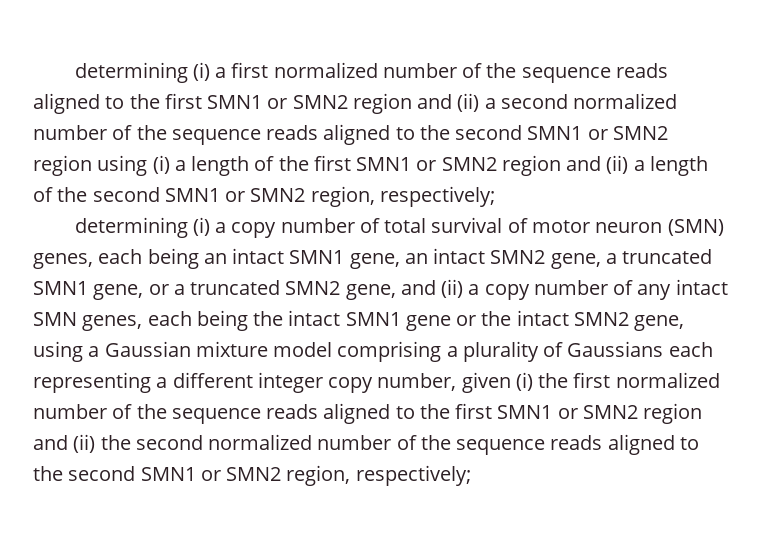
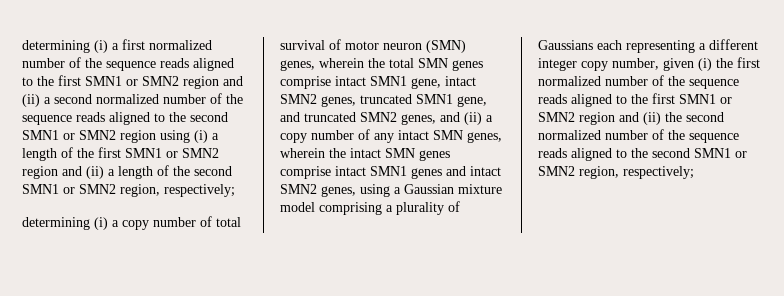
- determining (i) a copy number of total survival of motor neuron (SMN) genes, each being an intact SMN1 gene, an intact SMN2 gene, a truncated SMN1 gene, or a truncated SMN2 gene, and (ii) a copy number of any intact SMN genes, each being the intact SMN1 gene or the intact SMN2 gene, using a Gaussian mixture model comprising a plurality of Gaussians each representing a different integer copy number, given (i) the first normalized number of the sequence reads aligned to the first SMN1 or SMN2 region and (ii) the second normalized number of the sequence reads aligned to the second SMN1 or SMN2 region, respectively;
+ determining (i) a copy number of total survival of motor neuron (SMN) genes, wherein the total SMN genes comprise intact SMN1 gene, intact SMN2 genes, truncated SMN1 gene, and truncated SMN2 genes, and (ii) a copy number of any intact SMN genes, wherein the intact SMN genes comprise intact SMN1 genes and intact SMN2 genes, using a Gaussian mixture model comprising a plurality of Gaussians each representing a different integer copy number, given (i) the first normalized number of the sequence reads aligned to the first SMN1 or SMN2 region and (ii) the second normalized number of the sequence reads aligned to the second SMN1 or SMN2 region, respectively;

